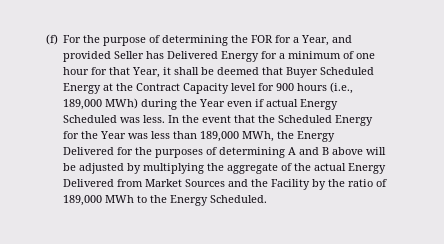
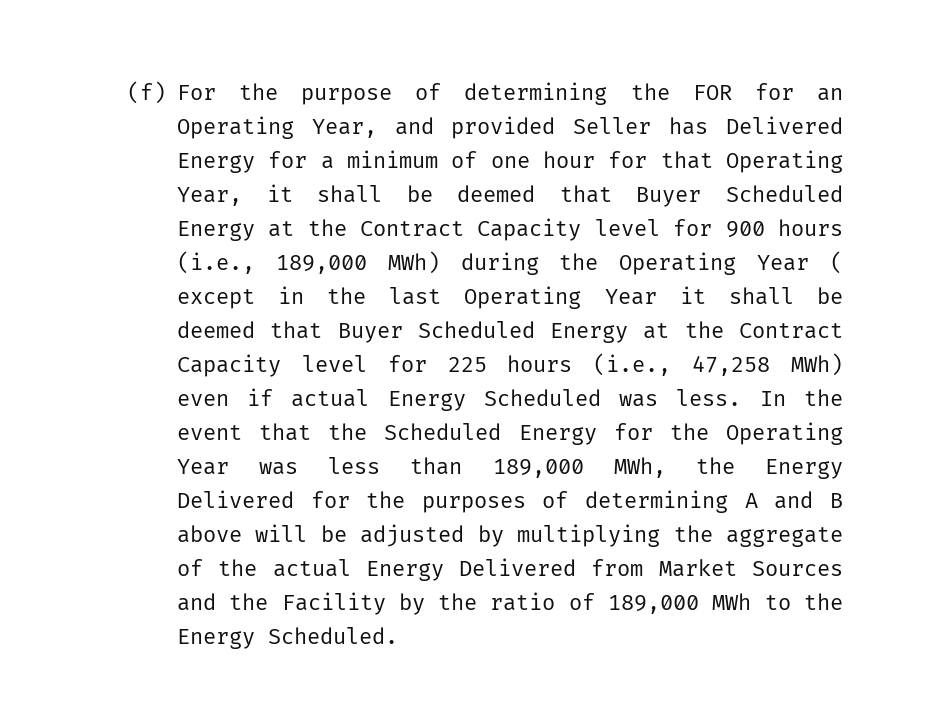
- (f) For the purpose of determining the FOR for a Year, and provided Seller has Delivered Energy for a minimum of one hour for that Year, it shall be deemed that Buyer Scheduled Energy at the Contract Capacity level for 900 hours (i.e., 189,000 MWh) during the Year even if actual Energy Scheduled was less.
+ (f) For the purpose of determining the FOR for an Operating Year, and provided Seller has Delivered Energy for a minimum of one hour for that Operating Year, it shall be deemed that Buyer Scheduled Energy at the Contract Capacity level for 900 hours (i.e., 189,000 MWh) during the Operating Year ( except in the last Operating Year it shall be deemed that Buyer Scheduled Energy at the Contract Capacity level for 225 hours (i.e., 47,258 MWh) even if actual Energy Scheduled was less.
- In the event that the Scheduled Energy for the Year was less than 189,000 MWh, the Energy Delivered for the purposes of determining A and B above will be adjusted by multiplying the aggregate of the actual Energy Delivered from Market Sources and the Facility by the ratio of 189,000 MWh to the Energy Scheduled.
+ In the event that the Scheduled Energy for the Operating Year was less than 189,000 MWh, the Energy Delivered for the purposes of determining A and B above will be adjusted by multiplying the aggregate of the actual Energy Delivered from Market Sources and the Facility by the ratio of 189,000 MWh to the Energy Scheduled.

